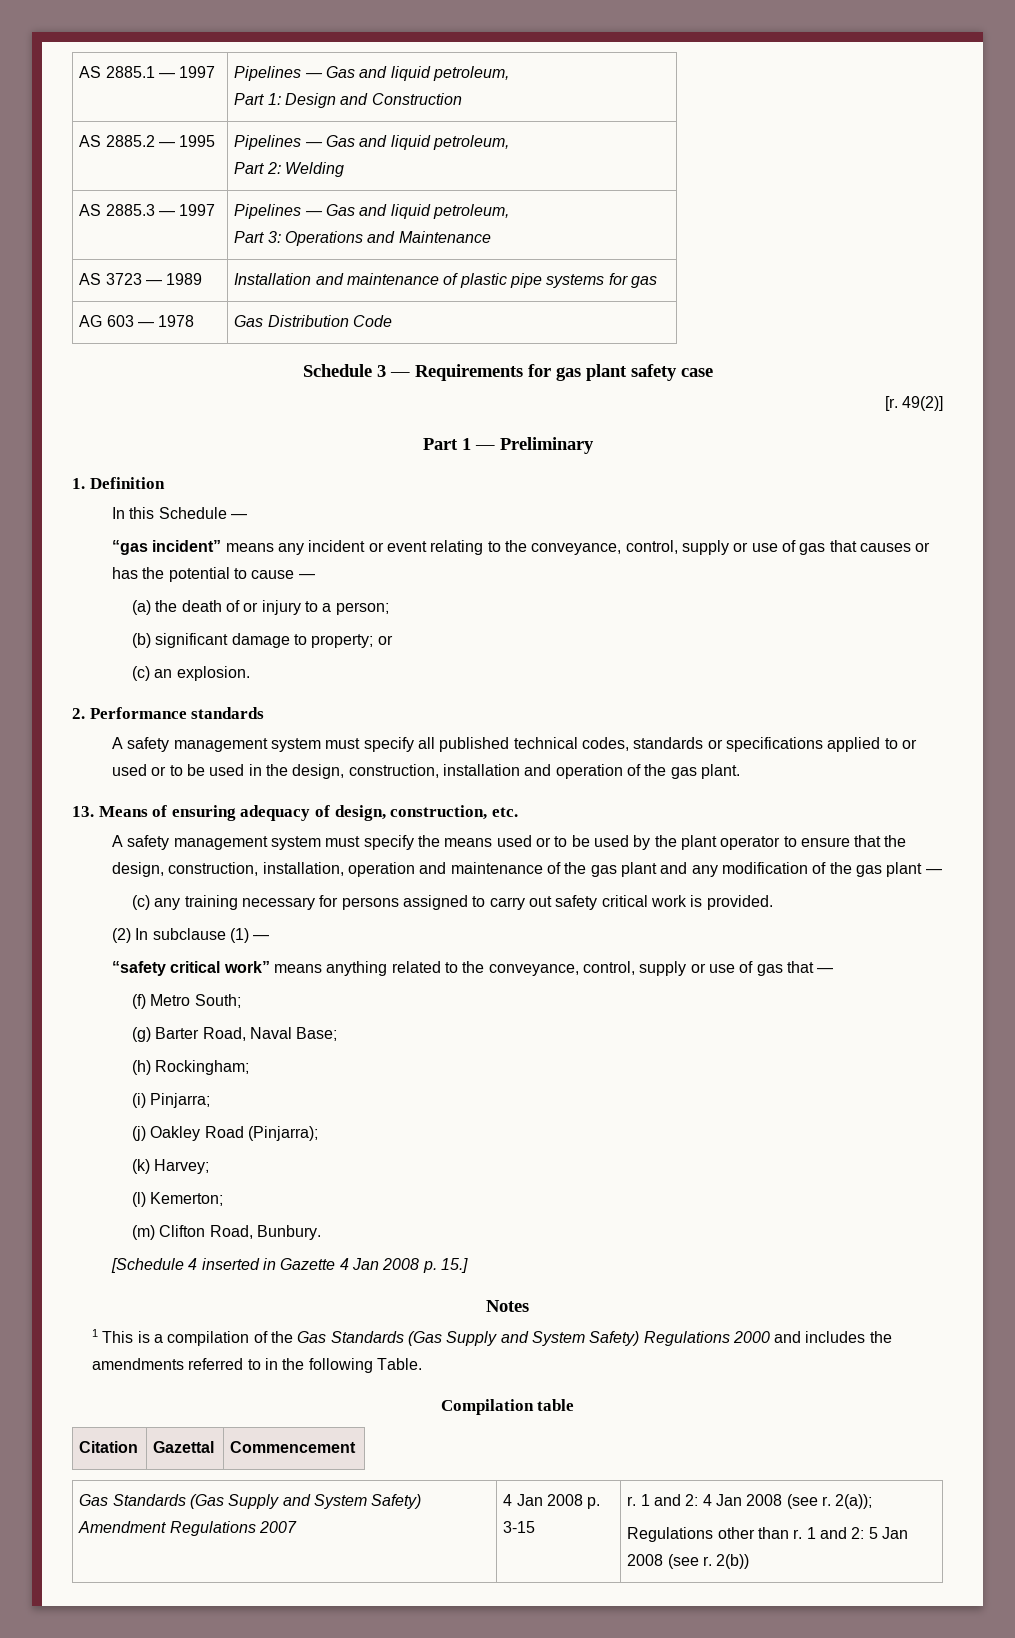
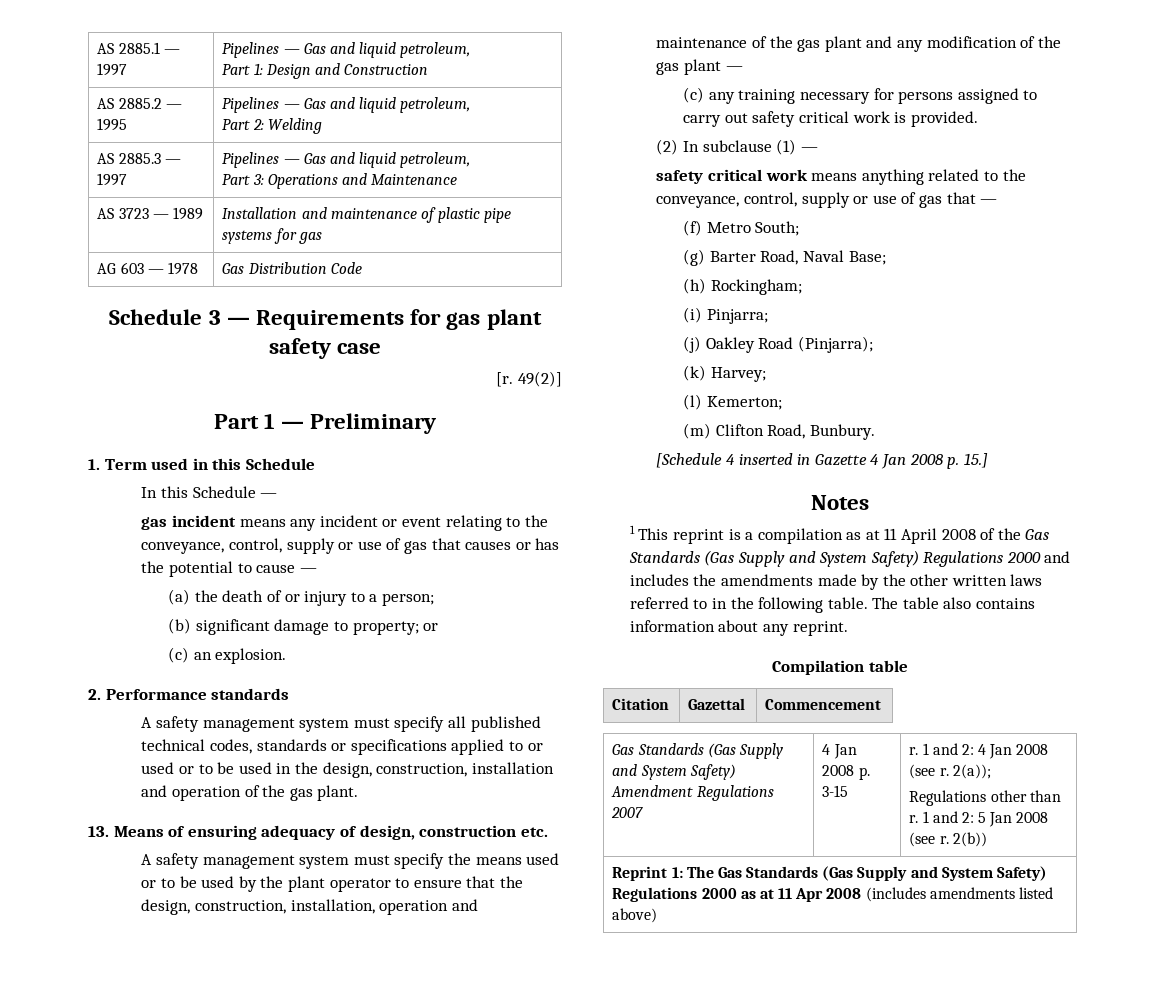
- 1. Definition
+ 1. Term used in this Schedule
- “gas incident” means any incident or event relating to the conveyance, control, supply or use of gas that causes or has the potential to cause —
+ gas incident means any incident or event relating to the conveyance, control, supply or use of gas that causes or has the potential to cause —
- 13. Means of ensuring adequacy of design, construction, etc.
+ 13. Means of ensuring adequacy of design, construction etc.
- “safety critical work” means anything related to the conveyance, control, supply or use of gas that —
+ safety critical work means anything related to the conveyance, control, supply or use of gas that —
- 1 This is a compilation of the Gas Standards (Gas Supply and System Safety) Regulations 2000 and includes the amendments referred to in the following Table.
+ 1 This reprint is a compilation as at 11 April 2008 of the Gas Standards (Gas Supply and System Safety) Regulations 2000 and includes the amendments made by the other written laws referred to in the following table. The table also contains information about any reprint.
+ Reprint 1: The Gas Standards (Gas Supply and System Safety) Regulations 2000 as at 11 Apr 2008 (includes amendments listed above)

